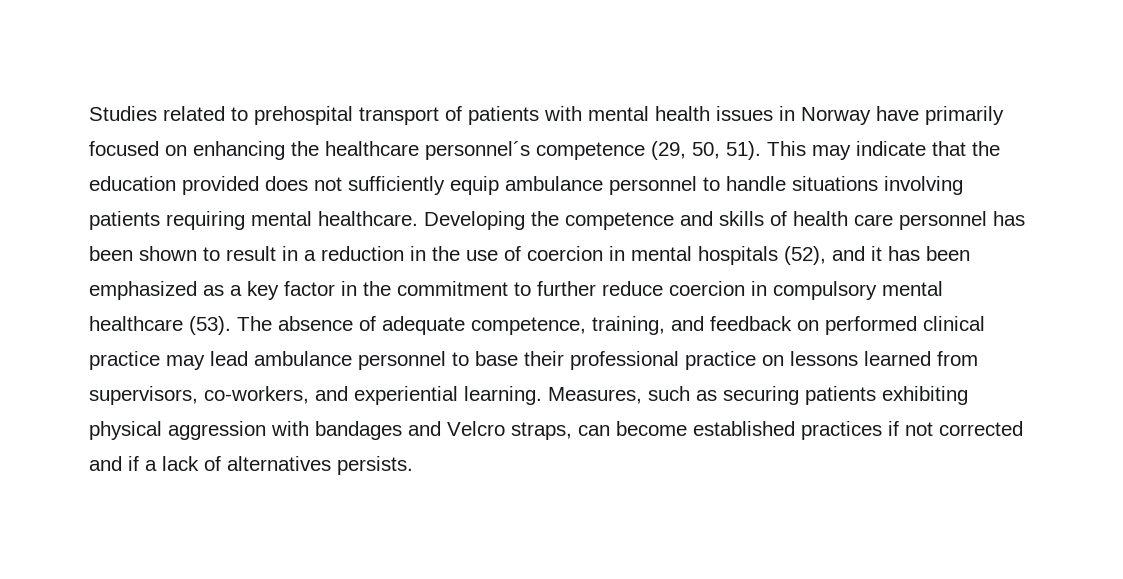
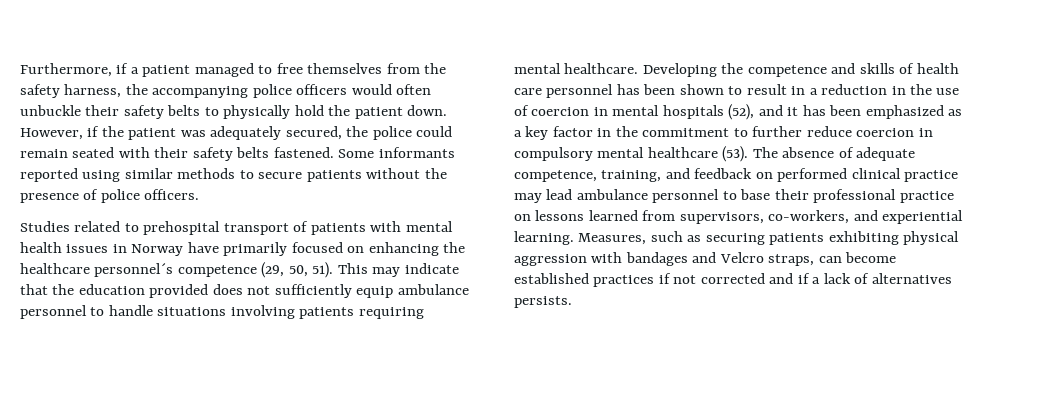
+ Furthermore, if a patient managed to free themselves from the safety harness, the accompanying police officers would often unbuckle their safety belts to physically hold the patient down. However, if the patient was adequately secured, the police could remain seated with their safety belts fastened. Some informants reported using similar methods to secure patients without the presence of police officers.

